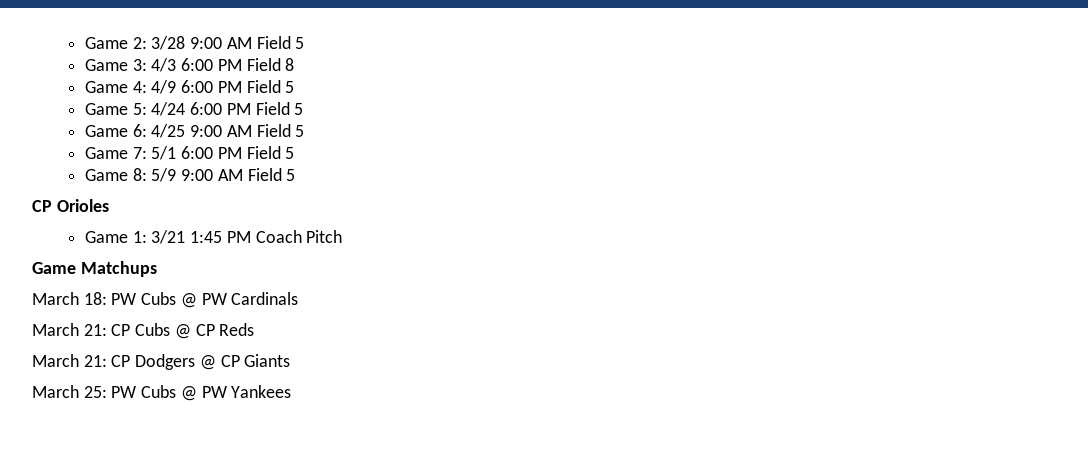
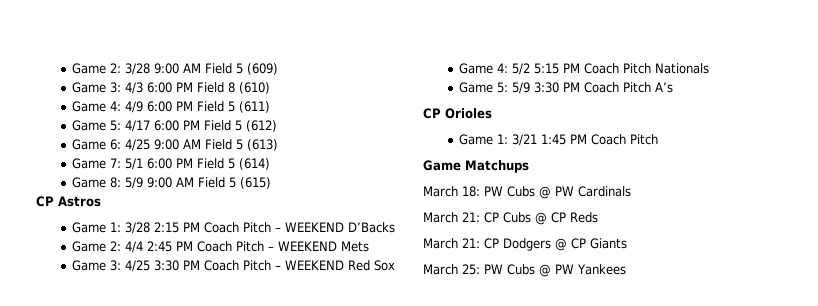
- Game 2: 3/28 9:00 AM Field 5
+ Game 2: 3/28 9:00 AM Field 5 (609)
- Game 3: 4/3 6:00 PM Field 8
+ Game 3: 4/3 6:00 PM Field 8 (610)
- Game 4: 4/9 6:00 PM Field 5
- Game 5: 4/24 6:00 PM Field 5
+ Game 4: 4/9 6:00 PM Field 5 (611)
+ Game 5: 4/17 6:00 PM Field 5 (612)
- Game 6: 4/25 9:00 AM Field 5
+ Game 6: 4/25 9:00 AM Field 5 (613)
- Game 7: 5/1 6:00 PM Field 5
+ Game 7: 5/1 6:00 PM Field 5 (614)
- Game 8: 5/9 9:00 AM Field 5
+ Game 8: 5/9 9:00 AM Field 5 (615)
+ CP Astros
+ Game 1: 3/28 2:15 PM Coach Pitch – WEEKEND D’Backs
+ Game 2: 4/4 2:45 PM Coach Pitch – WEEKEND Mets
+ Game 3: 4/25 3:30 PM Coach Pitch – WEEKEND Red Sox
+ Game 4: 5/2 5:15 PM Coach Pitch Nationals
+ Game 5: 5/9 3:30 PM Coach Pitch A’s

